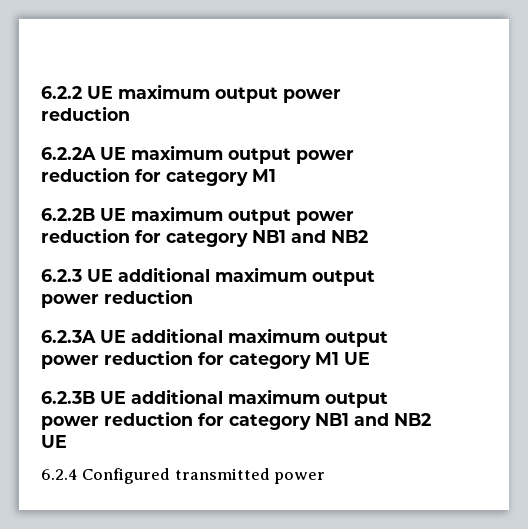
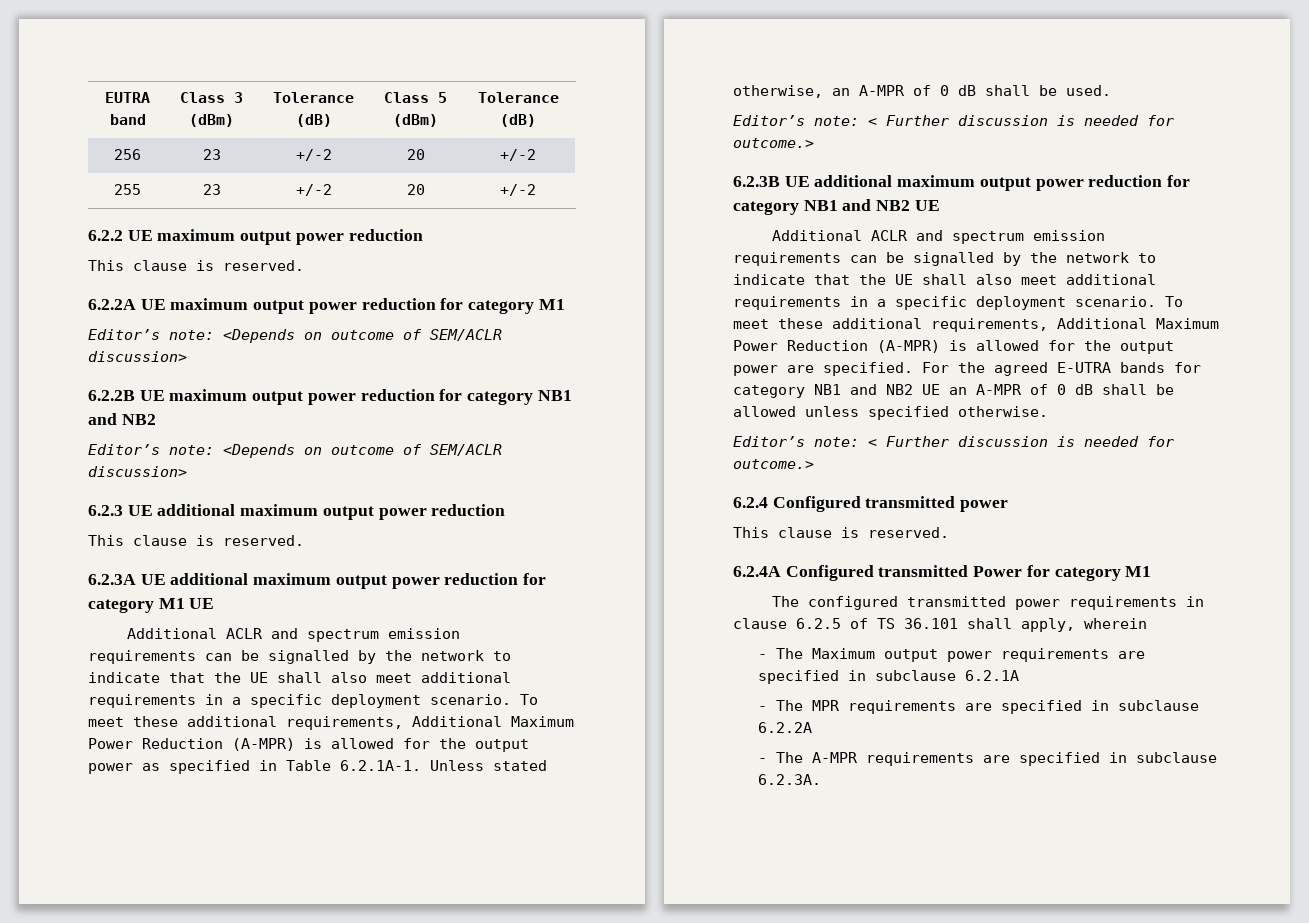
+ EUTRA band | Class 3 (dBm) | Tolerance (dB) | Class 5 (dBm) | Tolerance (dB)
+ 256 | 23 | +/-2 | 20 | +/-2
+ 255 | 23 | +/-2 | 20 | +/-2
  6.2.2 UE maximum output power reduction
+ This clause is reserved.
  6.2.2A UE maximum output power reduction for category M1
+ Editor’s note: <Depends on outcome of SEM/ACLR discussion>
  6.2.2B UE maximum output power reduction for category NB1 and NB2
+ Editor’s note: <Depends on outcome of SEM/ACLR discussion>
  6.2.3 UE additional maximum output power reduction
+ This clause is reserved.
+ Additional ACLR and spectrum emission requirements can be signalled by the network to indicate that the UE shall also meet additional requirements in a specific deployment scenario. To meet these additional requirements, Additional Maximum Power Reduction (A-MPR) is allowed for the output power as specified in Table 6.2.1A-1. Unless stated otherwise, an A-MPR of 0 dB shall be used.
+ Editor’s note: < Further discussion is needed for outcome.>
+ Additional ACLR and spectrum emission requirements can be signalled by the network to indicate that the UE shall also meet additional requirements in a specific deployment scenario. To meet these additional requirements, Additional Maximum Power Reduction (A-MPR) is allowed for the output power are specified. For the agreed E-UTRA bands for category NB1 and NB2 UE an A-MPR of 0 dB shall be allowed unless specified otherwise.
+ Editor’s note: < Further discussion is needed for outcome.>
  6.2.4 Configured transmitted power
+ This clause is reserved.
+ 6.2.4A Configured transmitted Power for category M1
+ The configured transmitted power requirements in clause 6.2.5 of TS 36.101 shall apply, wherein
+ - The Maximum output power requirements are specified in subclause 6.2.1A
+ - The MPR requirements are specified in subclause 6.2.2A
+ - The A-MPR requirements are specified in subclause 6.2.3A.

